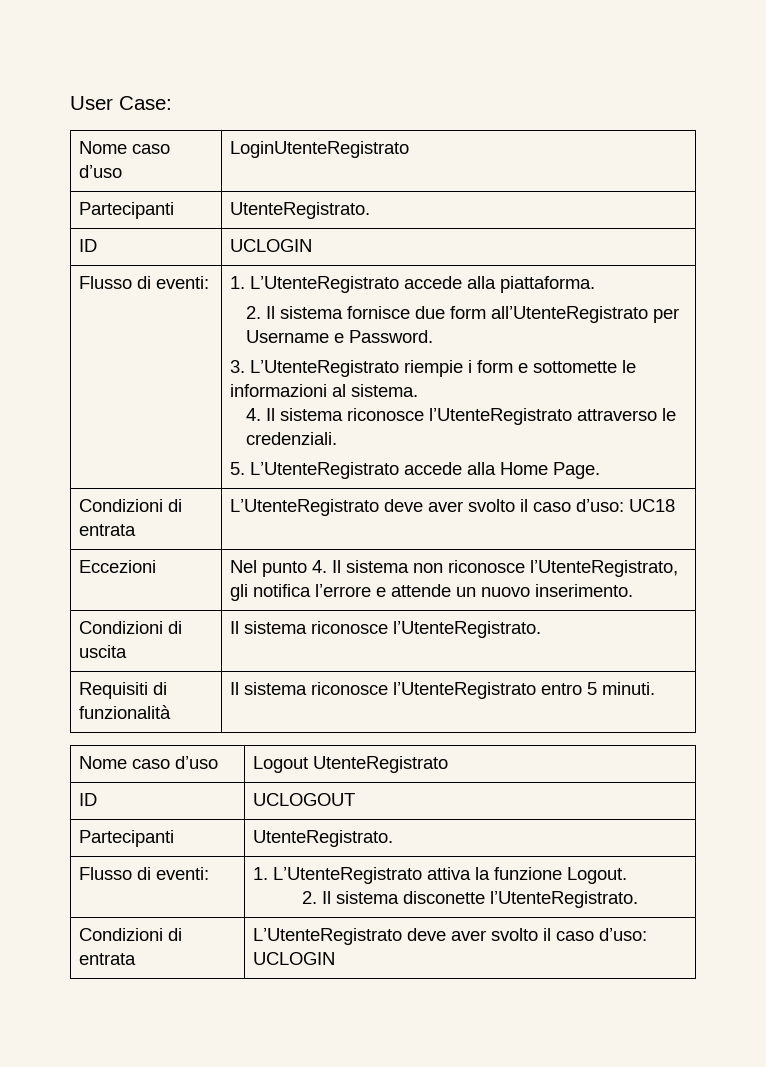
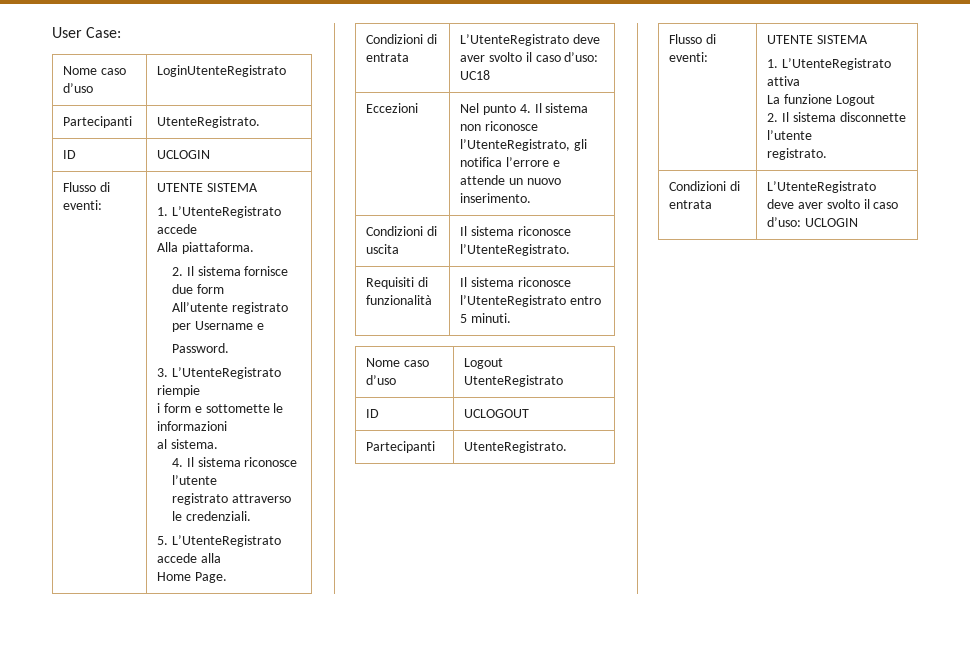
  ID | UCLOGIN
- Flusso di eventi:
+ Flusso di eventi: | UTENTE SISTEMA
- 1. L’UtenteRegistrato accede alla piattaforma.
+ 1. L’UtenteRegistrato accede
+ Alla piattaforma.
- 2. Il sistema fornisce due form all’UtenteRegistrato per Username e Password.
+ 2. Il sistema fornisce due form
+ All’utente registrato per Username e
+ Password.
- 3. L’UtenteRegistrato riempie i form e sottomette le informazioni al sistema.
+ 3. L’UtenteRegistrato riempie
+ i form e sottomette le informazioni
+ al sistema.
- 4. Il sistema riconosce l’UtenteRegistrato attraverso le credenziali.
+ 4. Il sistema riconosce l’utente
+ registrato attraverso le credenziali.
- 5. L’UtenteRegistrato accede alla Home Page.
+ 5. L’UtenteRegistrato accede alla
+ Home Page.
  ID | UCLOGOUT
  Partecipanti | UtenteRegistrato.
- Flusso di eventi: | 1. L’UtenteRegistrato attiva la funzione Logout.
- 2. Il sistema disconette l’UtenteRegistrato.
+ Flusso di eventi: | UTENTE SISTEMA
+ 1. L’UtenteRegistrato attiva
+ La funzione Logout
+ 2. Il sistema disconnette l’utente
+ registrato.

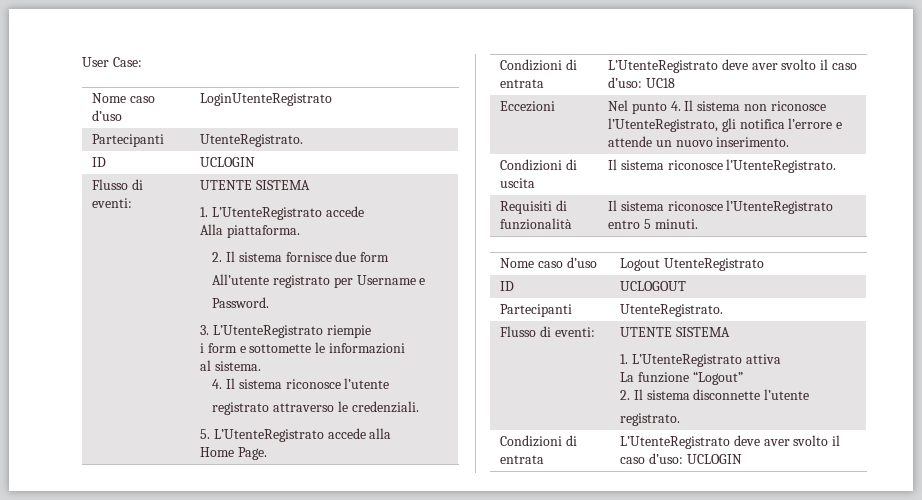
  ID | UCLOGOUT
  Partecipanti | UtenteRegistrato.
  Flusso di eventi: | UTENTE SISTEMA
  1. L’UtenteRegistrato attiva
- La funzione Logout
+ La funzione “Logout”

